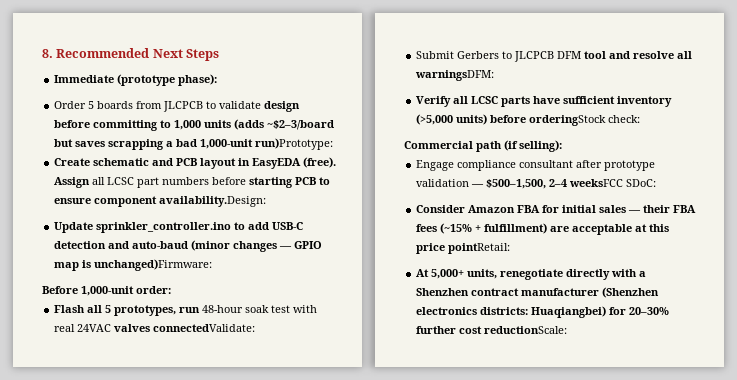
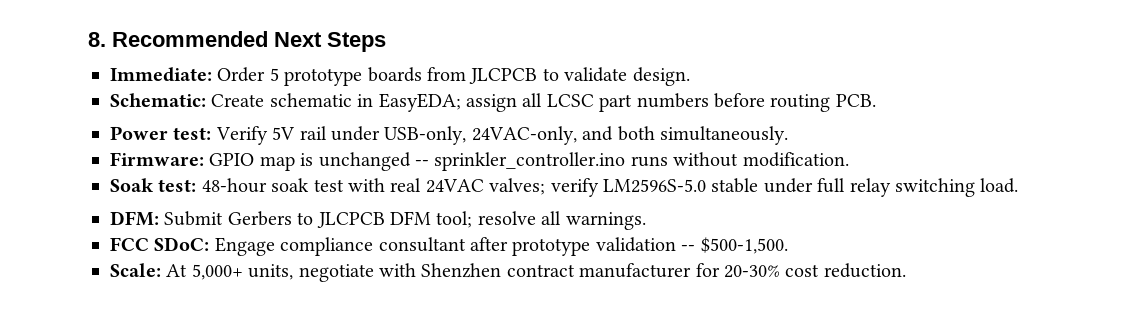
- Immediate (prototype phase):
- Order 5 boards from JLCPCB to validate design before committing to 1,000 units (adds ~$2–3/board but saves scrapping a bad 1,000-unit run)Prototype:
- Create schematic and PCB layout in EasyEDA (free). Assign all LCSC part numbers before starting PCB to ensure component availability.Design:
- Update sprinkler_controller.ino to add USB-C detection and auto-baud (minor changes — GPIO map is unchanged)Firmware:
- Before 1,000-unit order:
- Flash all 5 prototypes, run 48-hour soak test with real 24VAC valves connectedValidate:
- Submit Gerbers to JLCPCB DFM tool and resolve all warningsDFM:
- Verify all LCSC parts have sufficient inventory (>5,000 units) before orderingStock check:
- Commercial path (if selling):
- Engage compliance consultant after prototype validation — $500–1,500, 2–4 weeksFCC SDoC:
- Consider Amazon FBA for initial sales — their FBA fees (~15% + fulfillment) are acceptable at this price pointRetail:
- At 5,000+ units, renegotiate directly with a Shenzhen contract manufacturer (Shenzhen electronics districts: Huaqiangbei) for 20–30% further cost reductionScale:
+ Immediate: Order 5 prototype boards from JLCPCB to validate design.
+ Schematic: Create schematic in EasyEDA; assign all LCSC part numbers before routing PCB.
+ Power test: Verify 5V rail under USB-only, 24VAC-only, and both simultaneously.
+ Firmware: GPIO map is unchanged -- sprinkler_controller.ino runs without modification.
+ Soak test: 48-hour soak test with real 24VAC valves; verify LM2596S-5.0 stable under full relay switching load.
+ DFM: Submit Gerbers to JLCPCB DFM tool; resolve all warnings.
+ FCC SDoC: Engage compliance consultant after prototype validation -- $500-1,500.
+ Scale: At 5,000+ units, negotiate with Shenzhen contract manufacturer for 20-30% cost reduction.

